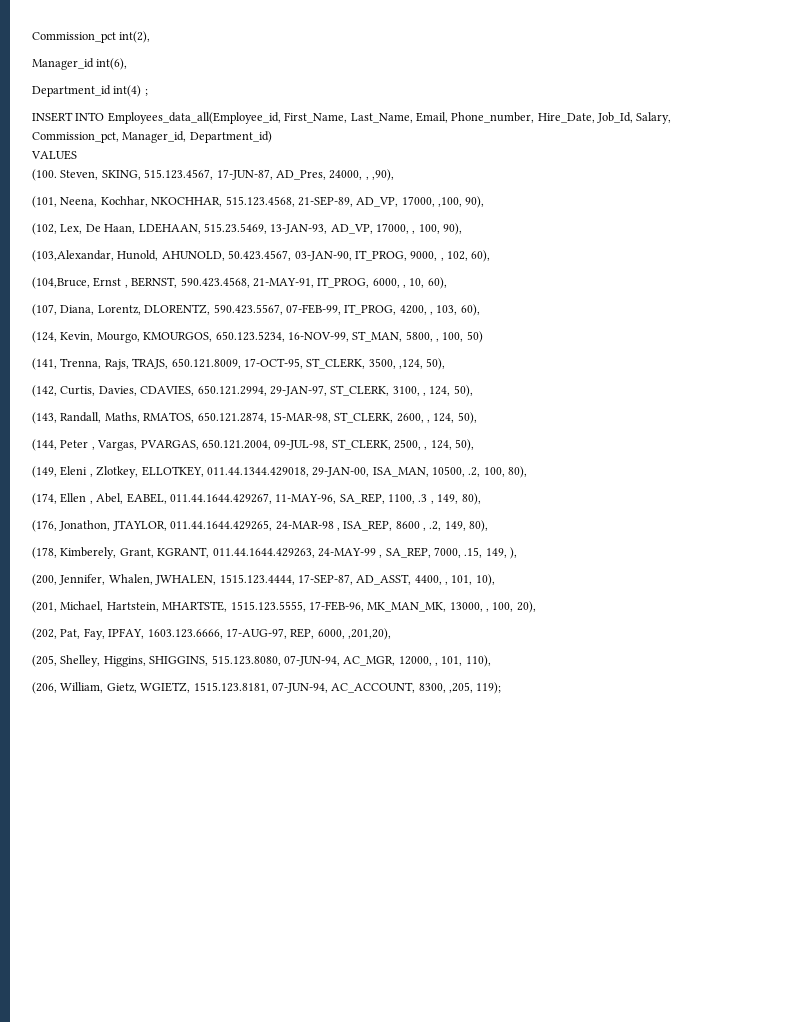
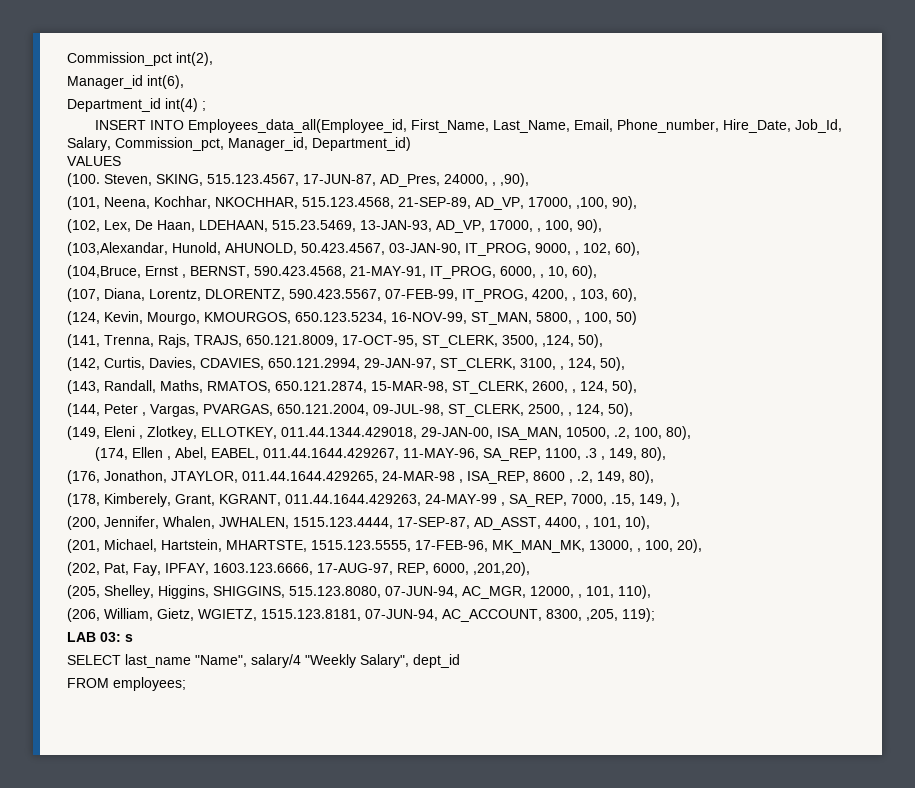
+ LAB 03: s
+ SELECT last_name "Name", salary/4 "Weekly Salary", dept_id
+ FROM employees;

